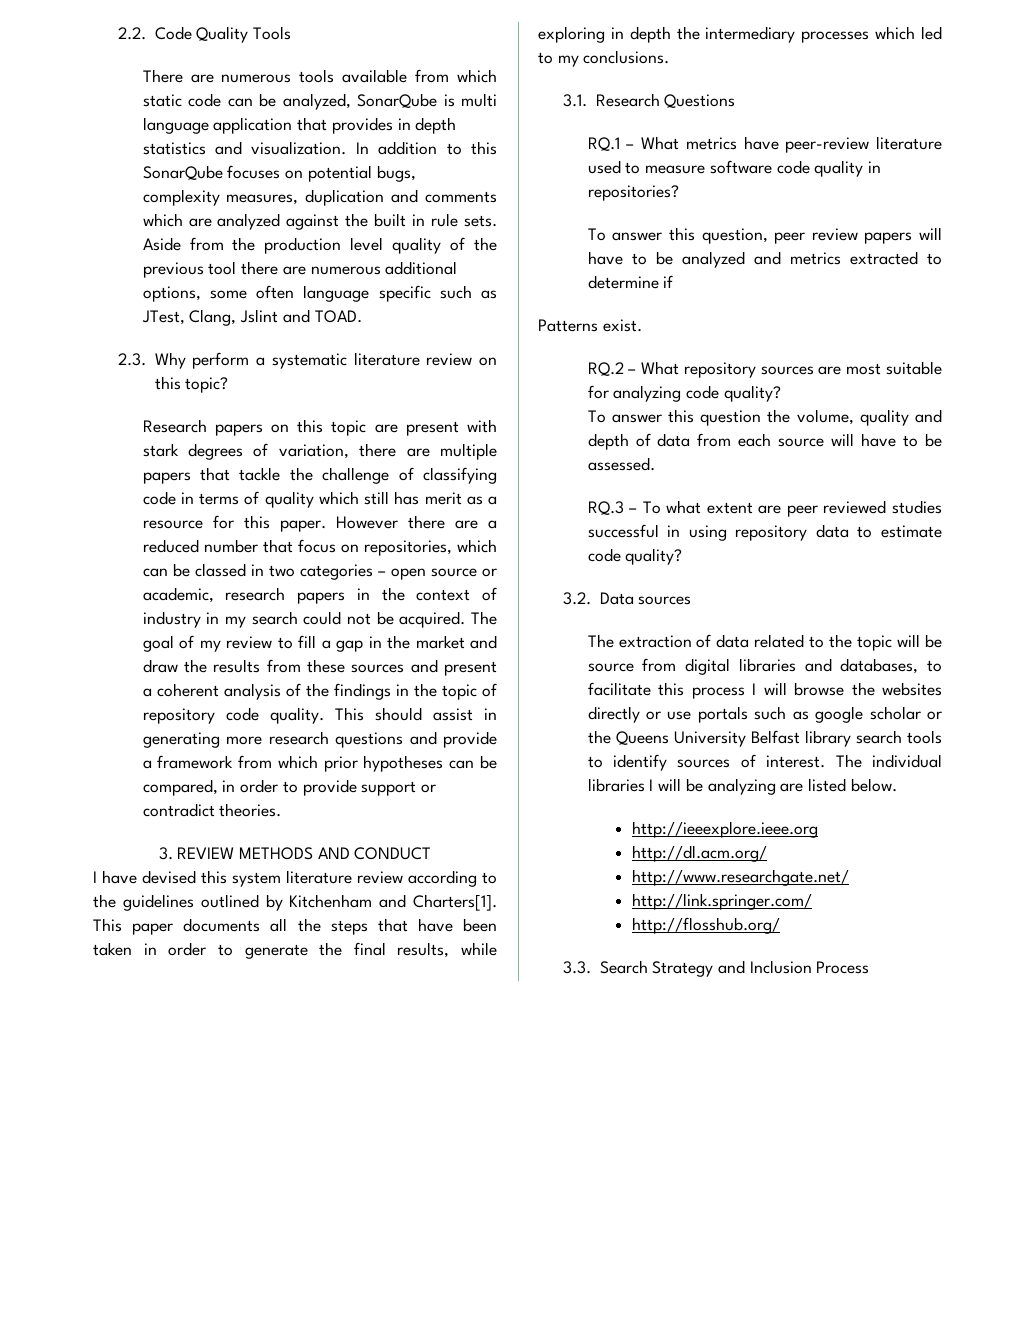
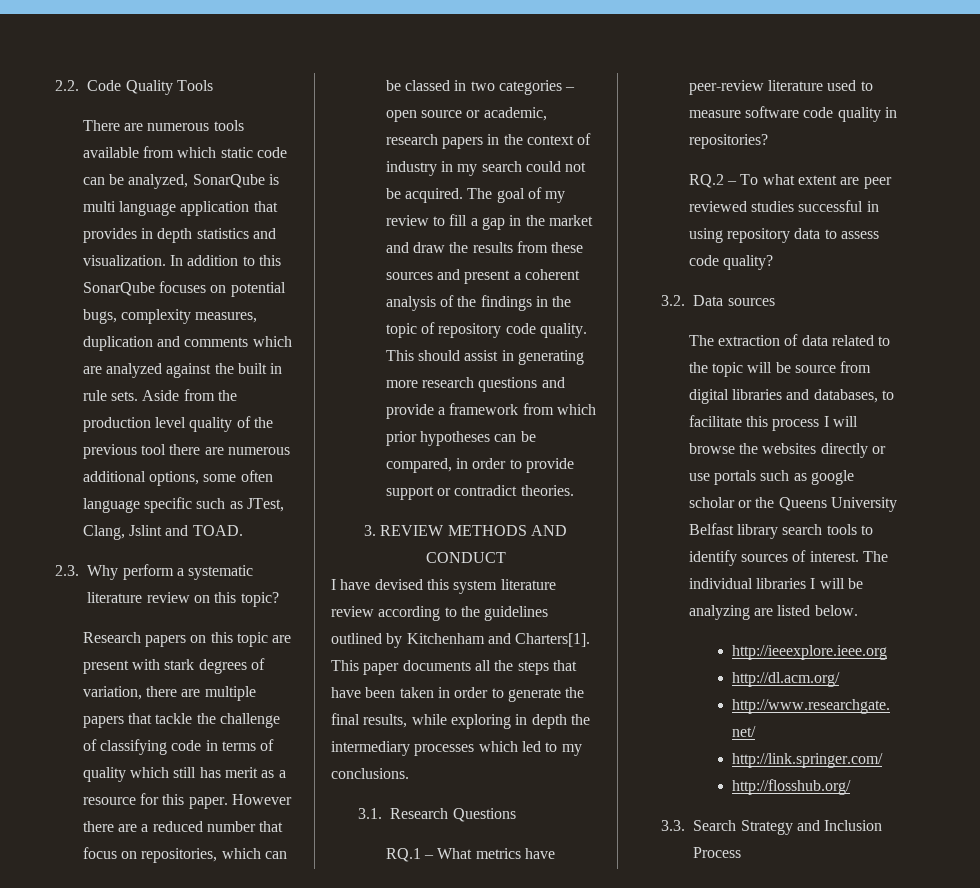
- To answer this question, peer review papers will have to be analyzed and metrics extracted to determine if
- Patterns exist.
- RQ.2 – What repository sources are most suitable for analyzing code quality?
- To answer this question the volume, quality and depth of data from each source will have to be assessed.
- RQ.3 – To what extent are peer reviewed studies successful in using repository data to estimate code quality?
+ RQ.2 – To what extent are peer reviewed studies successful in using repository data to assess code quality?

